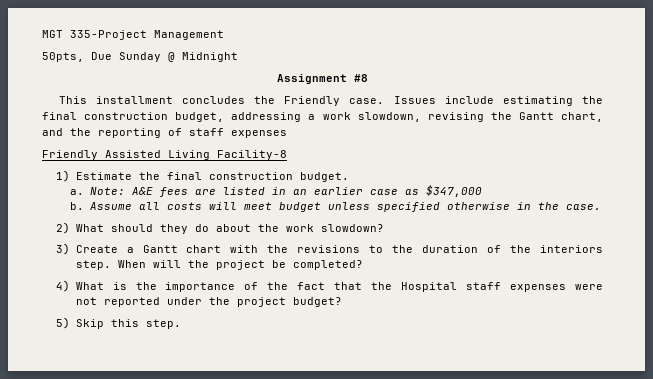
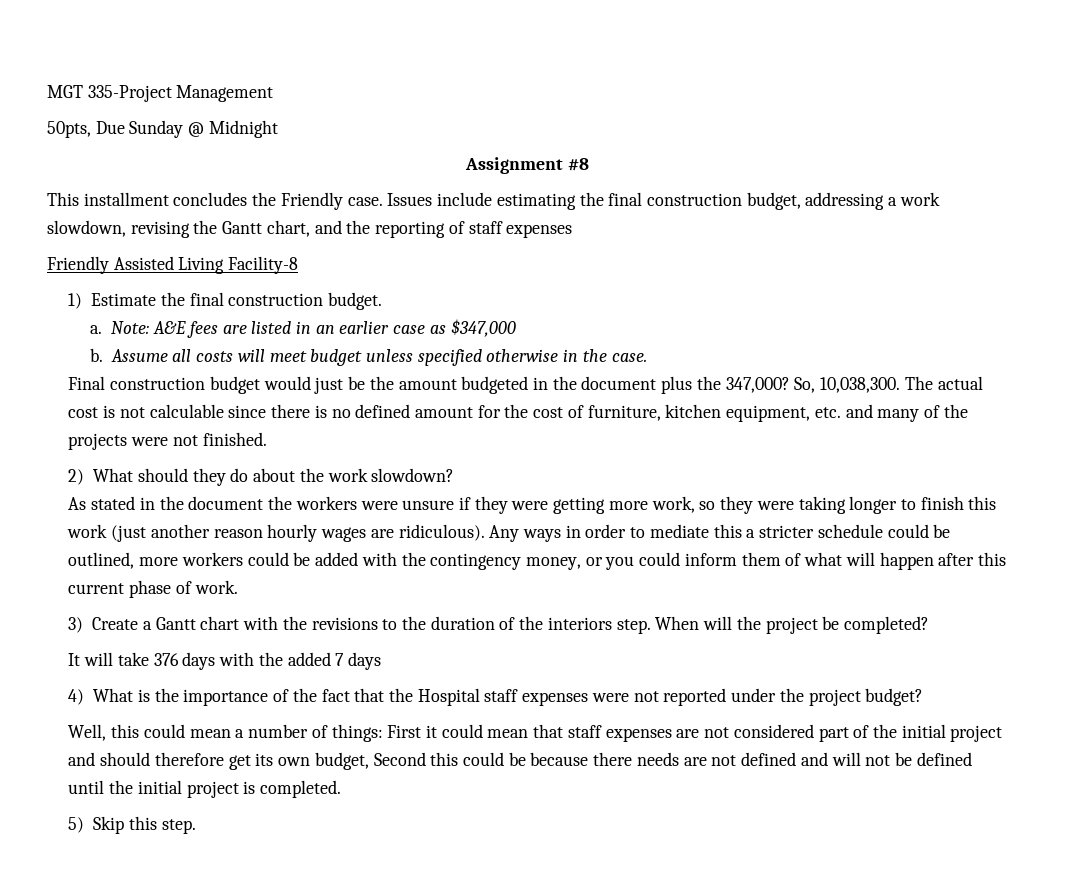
+ Final construction budget would just be the amount budgeted in the document plus the 347,000? So, 10,038,300. The actual cost is not calculable since there is no defined amount for the cost of furniture, kitchen equipment, etc. and many of the projects were not finished.
+ As stated in the document the workers were unsure if they were getting more work, so they were taking longer to finish this work (just another reason hourly wages are ridiculous). Any ways in order to mediate this a stricter schedule could be outlined, more workers could be added with the contingency money, or you could inform them of what will happen after this current phase of work.
+ It will take 376 days with the added 7 days
+ Well, this could mean a number of things: First it could mean that staff expenses are not considered part of the initial project and should therefore get its own budget, Second this could be because there needs are not defined and will not be defined until the initial project is completed.

